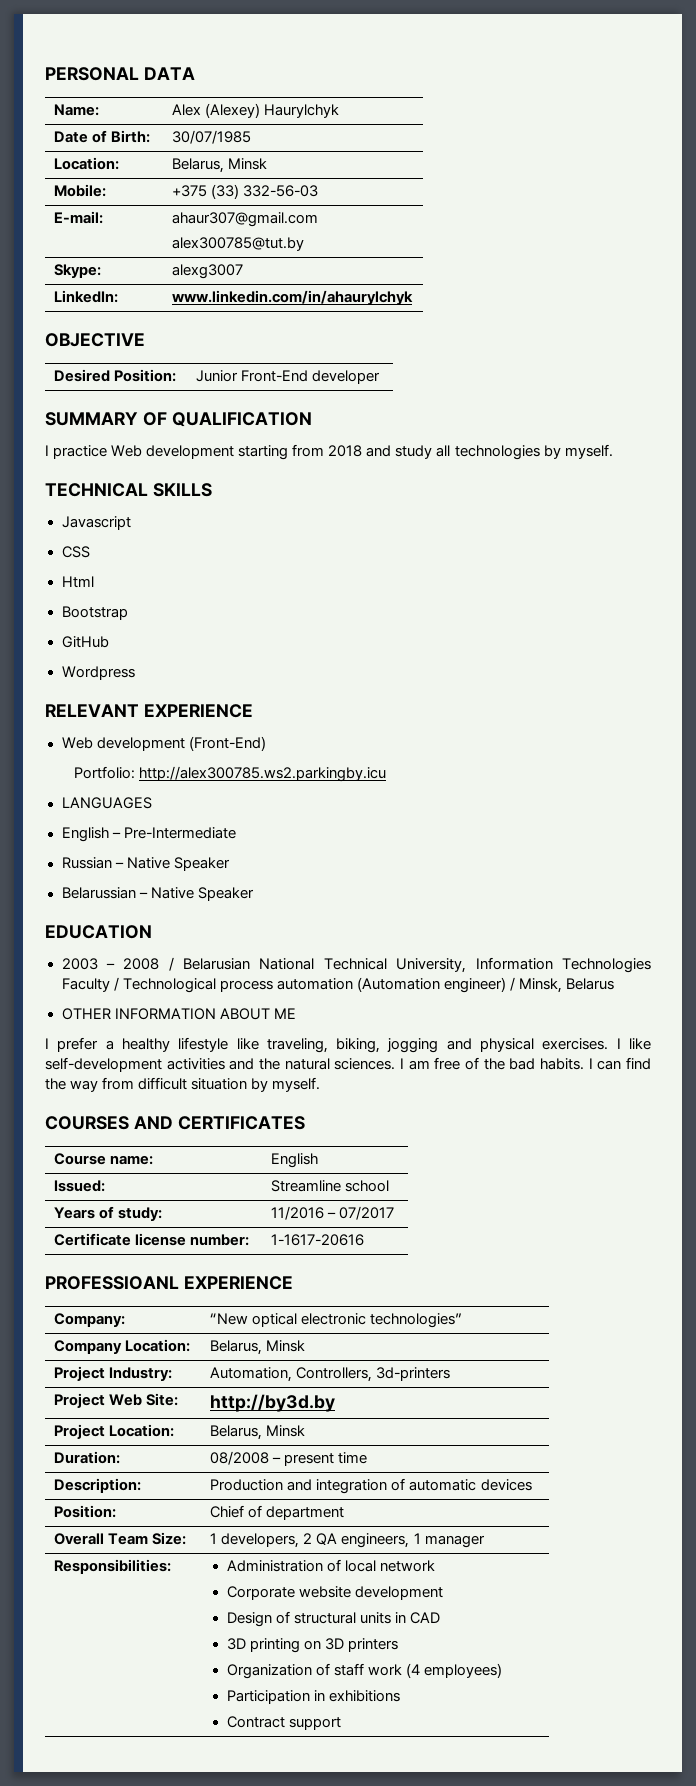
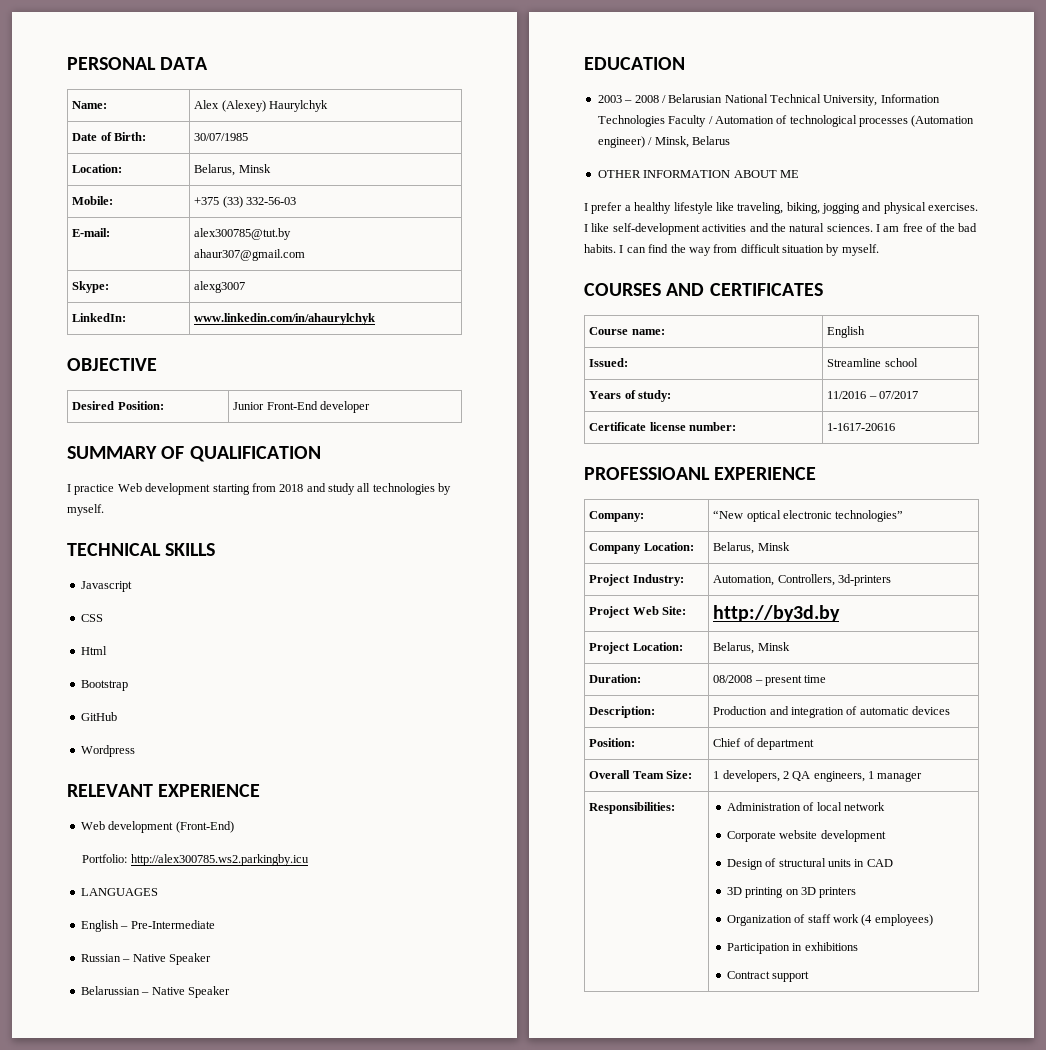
- E-mail: | ahaur307@gmail.com
- alex300785@tut.by
+ E-mail: | alex300785@tut.by
+ ahaur307@gmail.com
- 2003 – 2008 / Belarusian National Technical University, Information Technologies Faculty / Technological process automation (Automation engineer) / Minsk, Belarus
+ 2003 – 2008 / Belarusian National Technical University, Information Technologies Faculty / Automation of technological processes (Automation engineer) / Minsk, Belarus

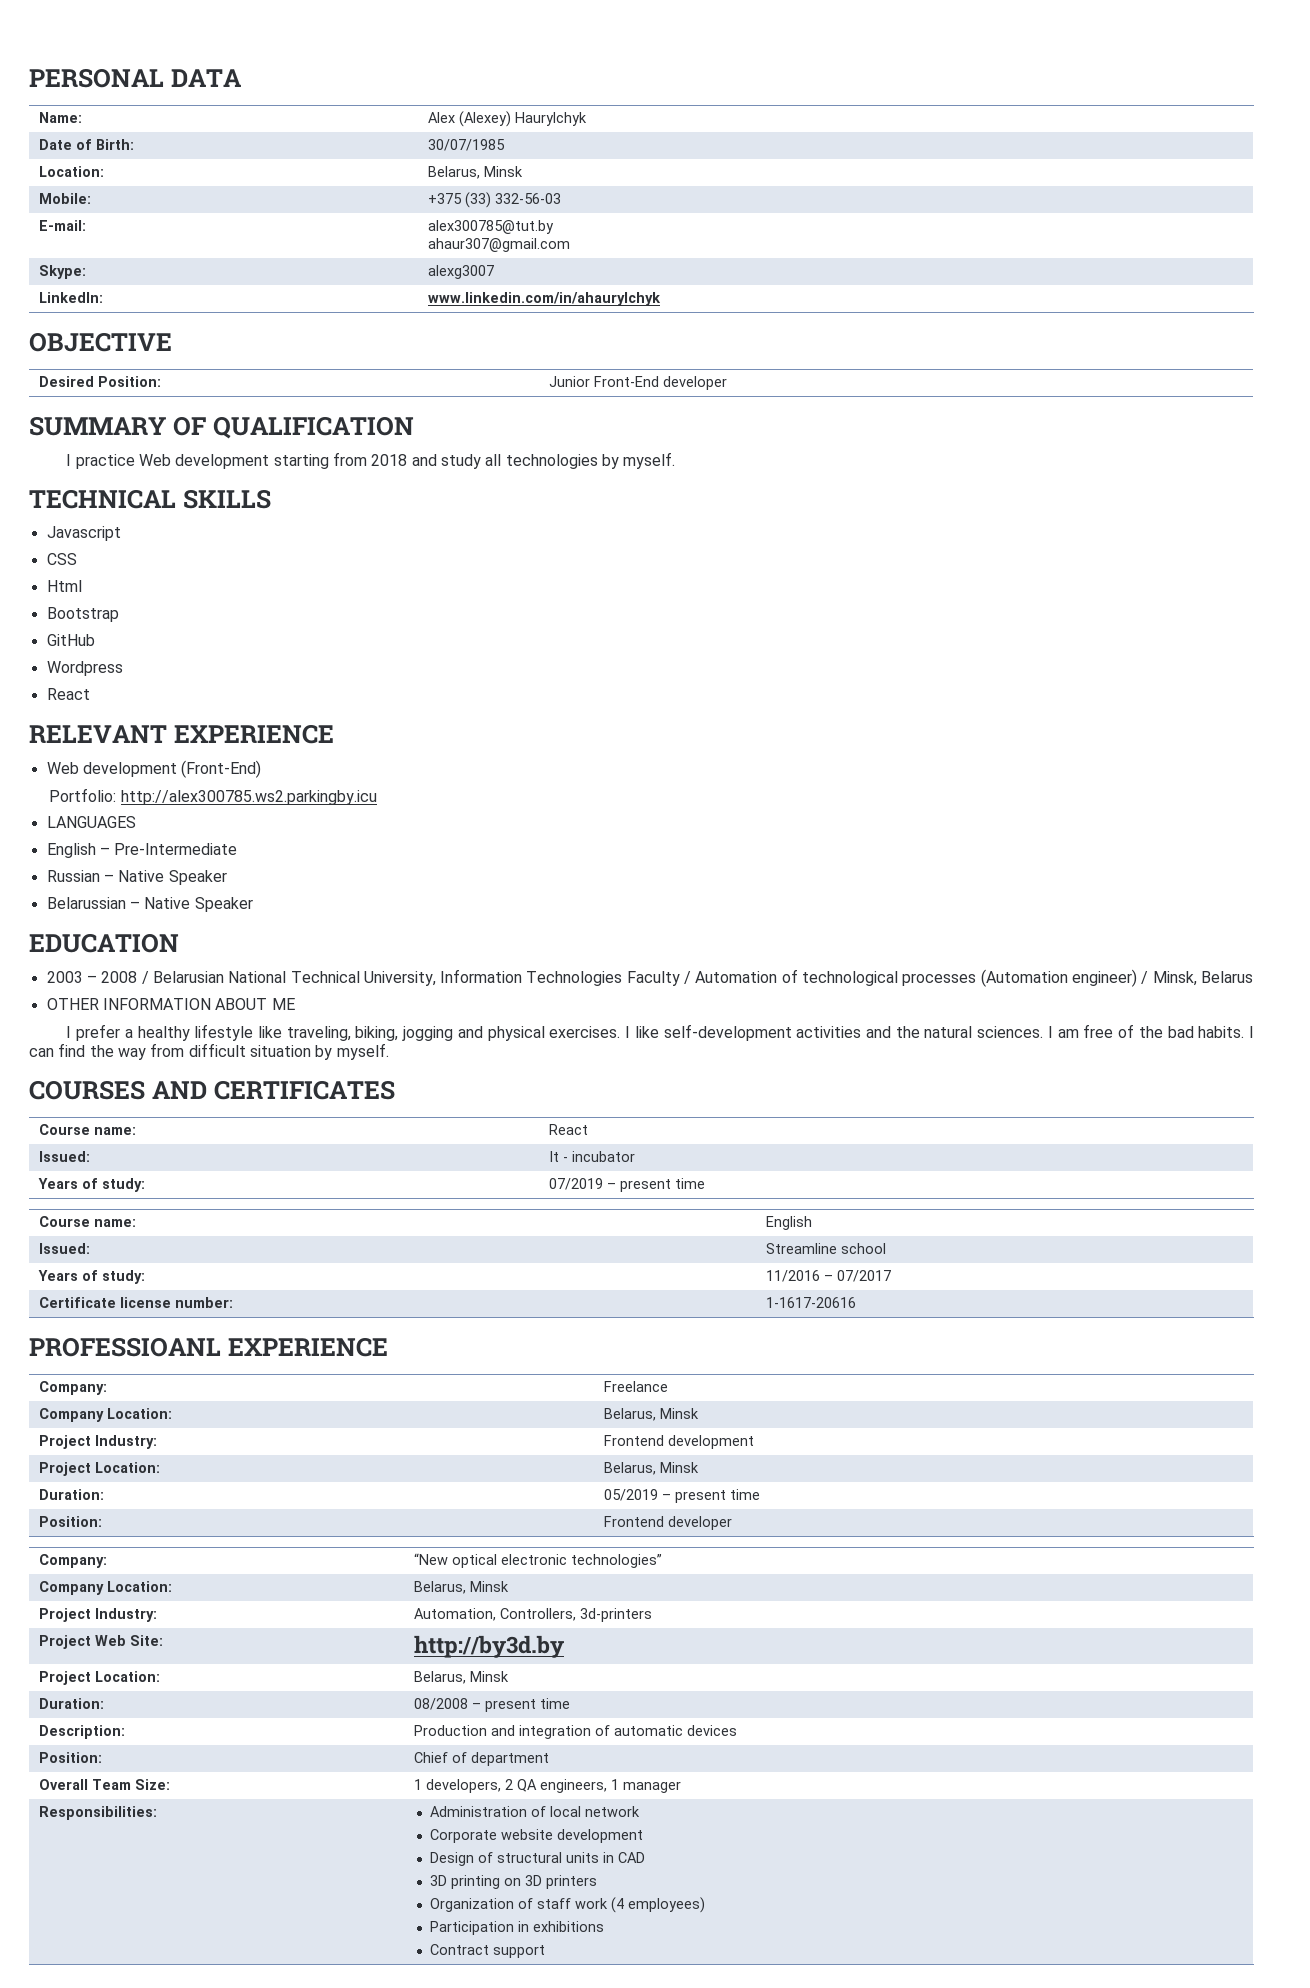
  Wordpress
+ React
+ Course name: | React
+ Issued: | It - incubator
+ Years of study: | 07/2019 – present time
+ Company: | Freelance
+ Company Location: | Belarus, Minsk
+ Project Industry: | Frontend development
+ Project Location: | Belarus, Minsk
+ Duration: | 05/2019 – present time
+ Position: | Frontend developer

